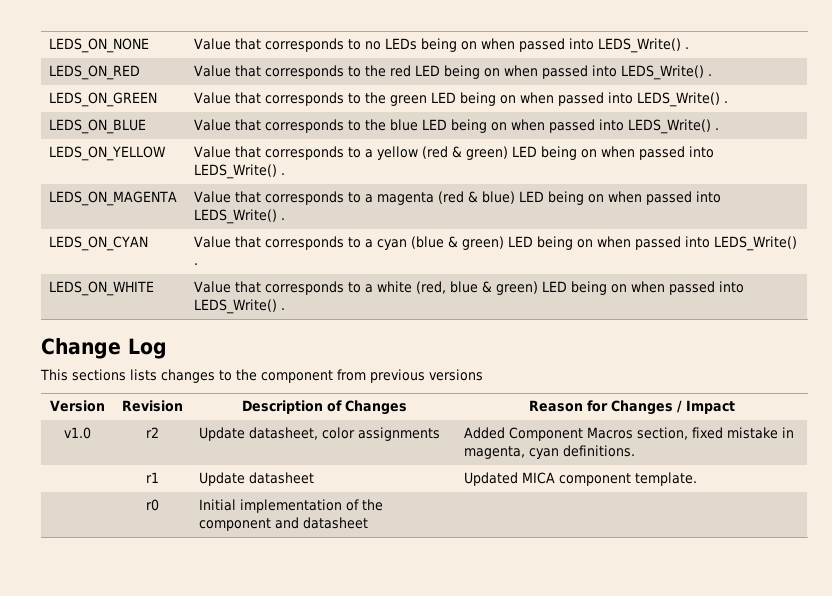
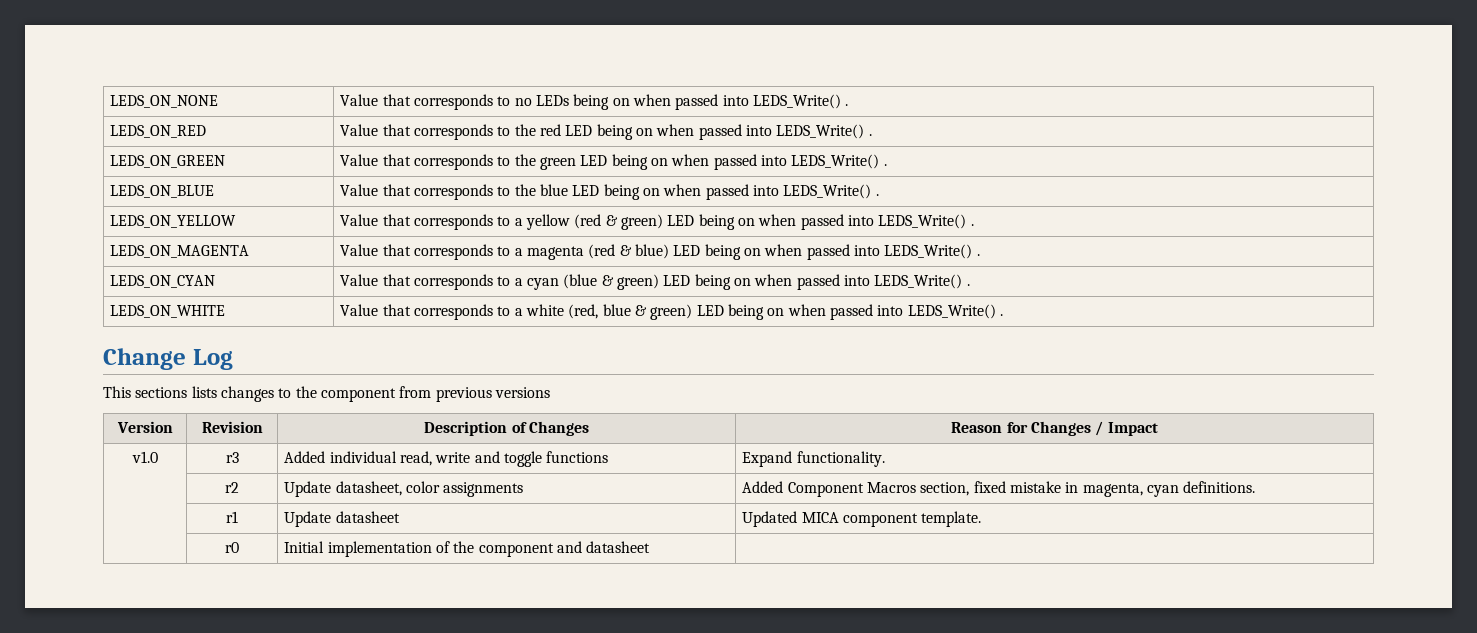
- v1.0 | r2 | Update datasheet, color assignments | Added Component Macros section, fixed mistake in magenta, cyan definitions.
+ v1.0 | r3 | Added individual read, write and toggle functions | Expand functionality.
+ | r2 | Update datasheet, color assignments | Added Component Macros section, fixed mistake in magenta, cyan definitions.

